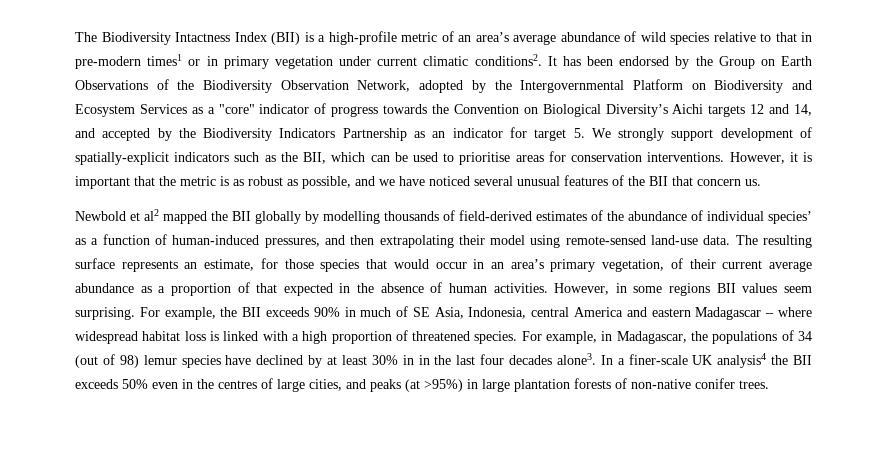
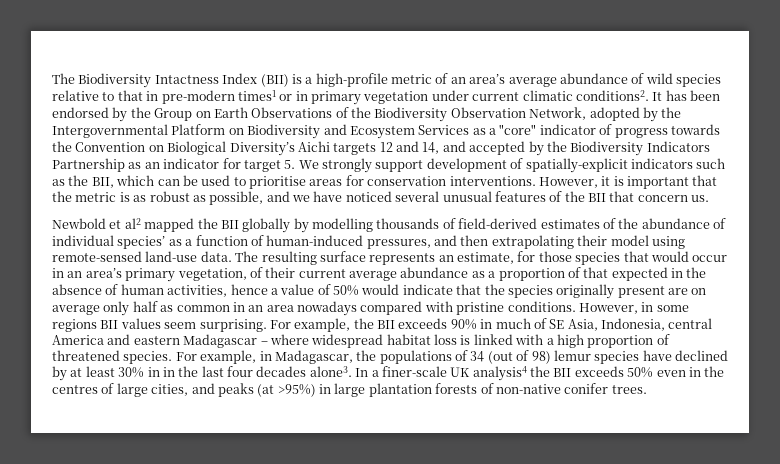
- The resulting surface represents an estimate, for those species that would occur in an area’s primary vegetation, of their current average abundance as a proportion of that expected in the absence of human activities.
+ The resulting surface represents an estimate, for those species that would occur in an area’s primary vegetation, of their current average abundance as a proportion of that expected in the absence of human activities, hence a value of 50% would indicate that the species originally present are on average only half as common in an area nowadays compared with pristine conditions.

